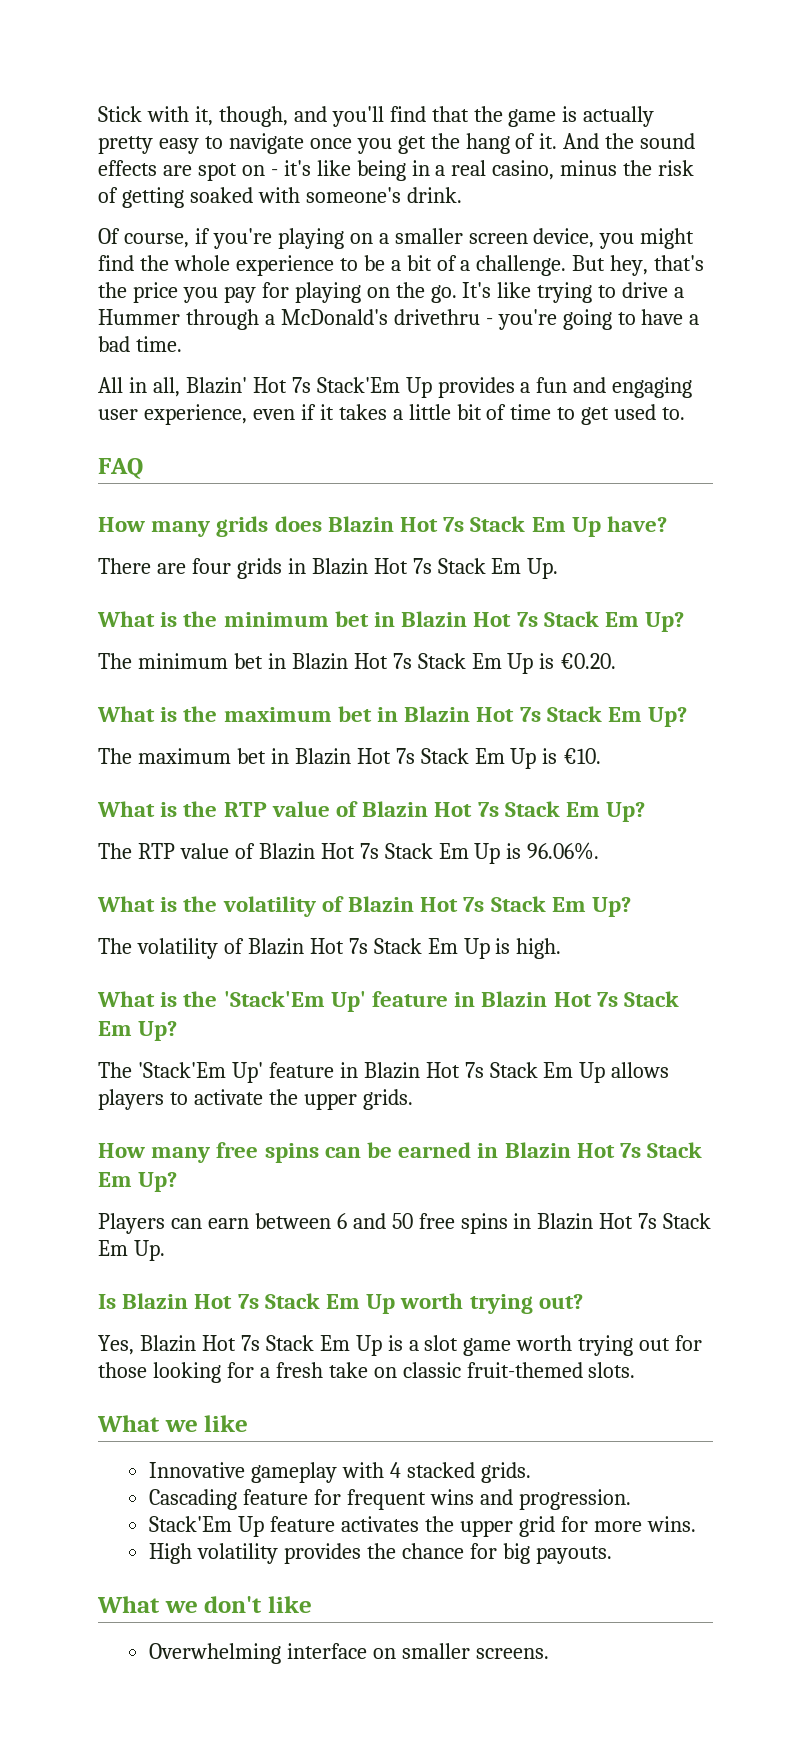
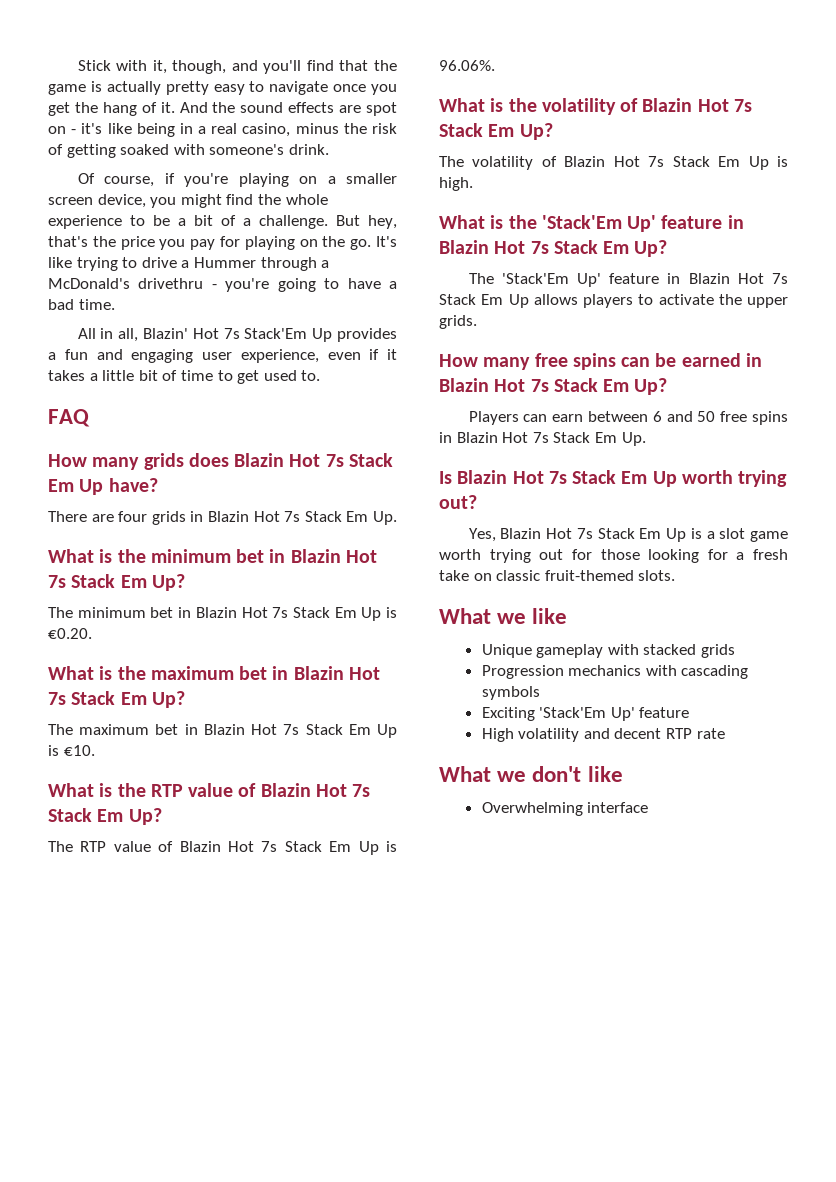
- Innovative gameplay with 4 stacked grids.
- Cascading feature for frequent wins and progression.
- Stack'Em Up feature activates the upper grid for more wins.
- High volatility provides the chance for big payouts.
+ Unique gameplay with stacked grids
+ Progression mechanics with cascading symbols
+ Exciting 'Stack'Em Up' feature
+ High volatility and decent RTP rate
- Overwhelming interface on smaller screens.
+ Overwhelming interface

